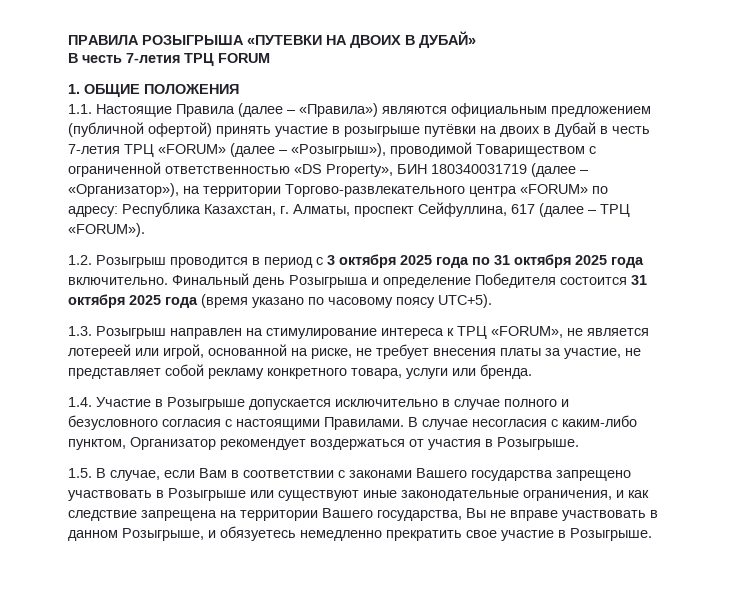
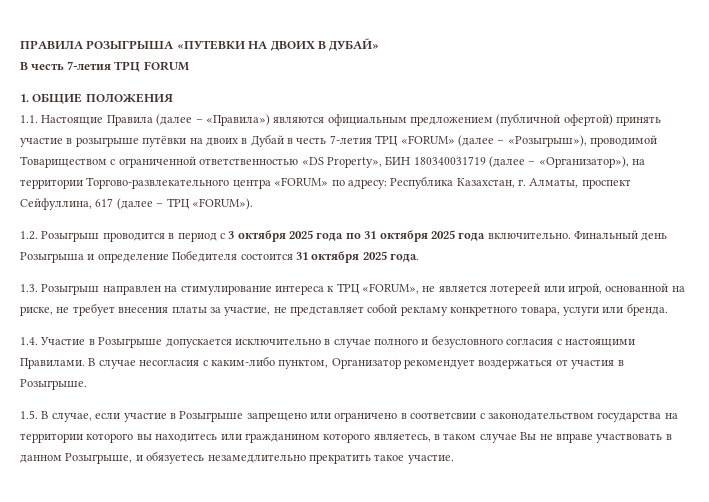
- Финальный день Розыгрыша и определение Победителя состоится 31 октября 2025 года (время указано по часовому поясу UTC+5).
+ Финальный день Розыгрыша и определение Победителя состоится 31 октября 2025 года.
- 1.5. В случае, если Вам в соответствии с законами Вашего государства запрещено участвовать в Розыгрыше или существуют иные законодательные ограничения, и как следствие запрещена на территории Вашего государства, Вы не вправе участвовать в данном Розыгрыше, и обязуетесь немедленно прекратить свое участие в Розыгрыше.
+ 1.5. В случае, если участие в Розыгрыше запрещено или ограничено в соответсвии с законодательством государства на территории которого вы находитесь или гражданином которого являетесь, в таком случае Вы не вправе участвовать в данном Розыгрыше, и обязуетесь незамедлительно прекратить такое участие.

